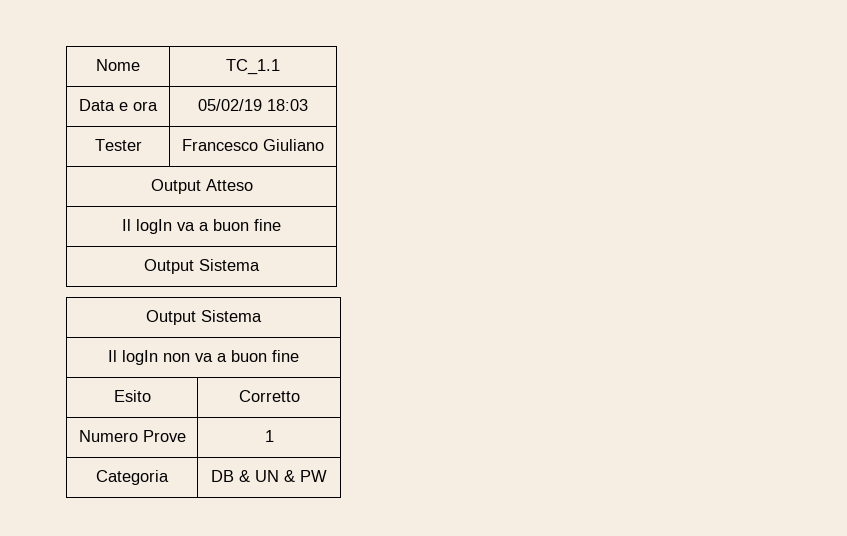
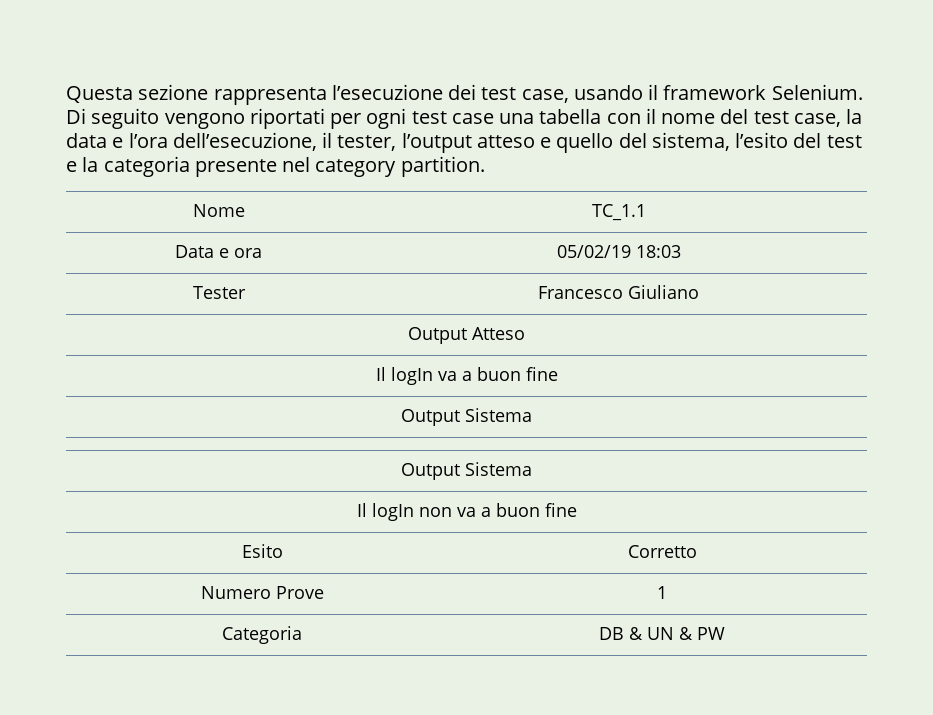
+ Questa sezione rappresenta l’esecuzione dei test case, usando il framework Selenium. Di seguito vengono riportati per ogni test case una tabella con il nome del test case, la data e l’ora dell’esecuzione, il tester, l’output atteso e quello del sistema, l’esito del test e la categoria presente nel category partition.

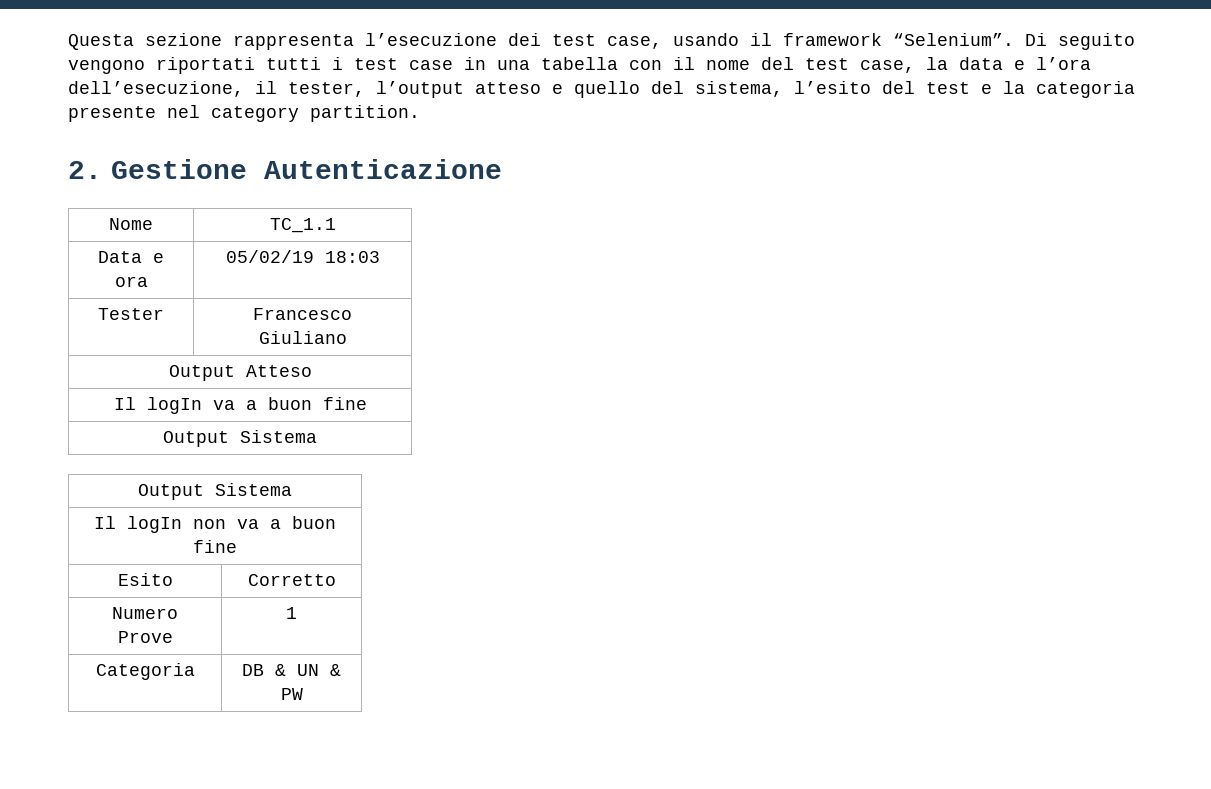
- Questa sezione rappresenta l’esecuzione dei test case, usando il framework Selenium.
+ Questa sezione rappresenta l’esecuzione dei test case, usando il framework “Selenium”.
- Di seguito vengono riportati per ogni test case una tabella con il nome del test case, la data e l’ora dell’esecuzione, il tester, l’output atteso e quello del sistema, l’esito del test e la categoria presente nel category partition.
+ Di seguito vengono riportati tutti i test case in una tabella con il nome del test case, la data e l’ora dell’esecuzione, il tester, l’output atteso e quello del sistema, l’esito del test e la categoria presente nel category partition.
+ 2. Gestione Autenticazione

